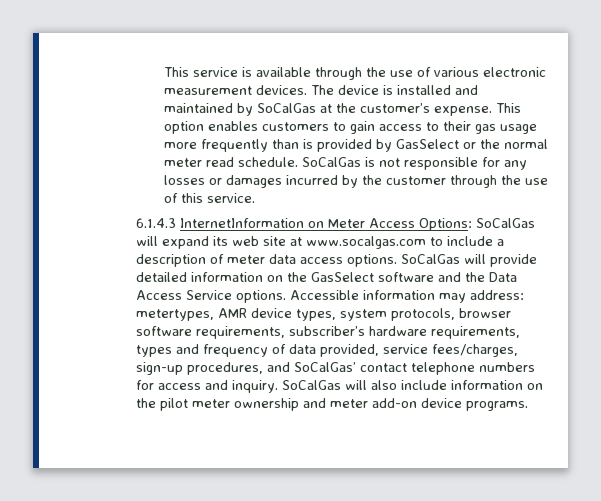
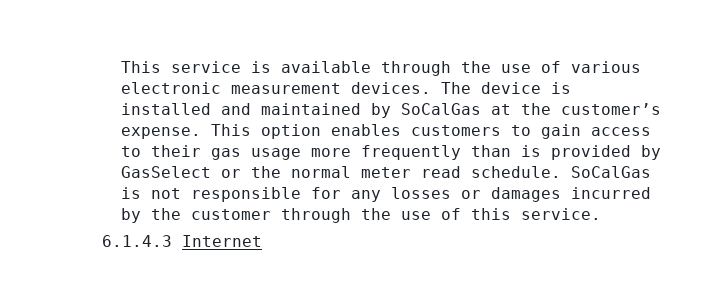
- 6.1.4.3 InternetInformation on Meter Access Options: SoCalGas will expand its web site at www.socalgas.com to include a description of meter data access options. SoCalGas will provide detailed information on the GasSelect software and the Data Access Service options. Accessible information may address: metertypes, AMR device types, system protocols, browser software requirements, subscriber’s hardware requirements, types and frequency of data provided, service fees/charges, sign-up procedures, and SoCalGas’ contact telephone numbers for access and inquiry. SoCalGas will also include information on the pilot meter ownership and meter add-on device programs.
+ 6.1.4.3 Internet

